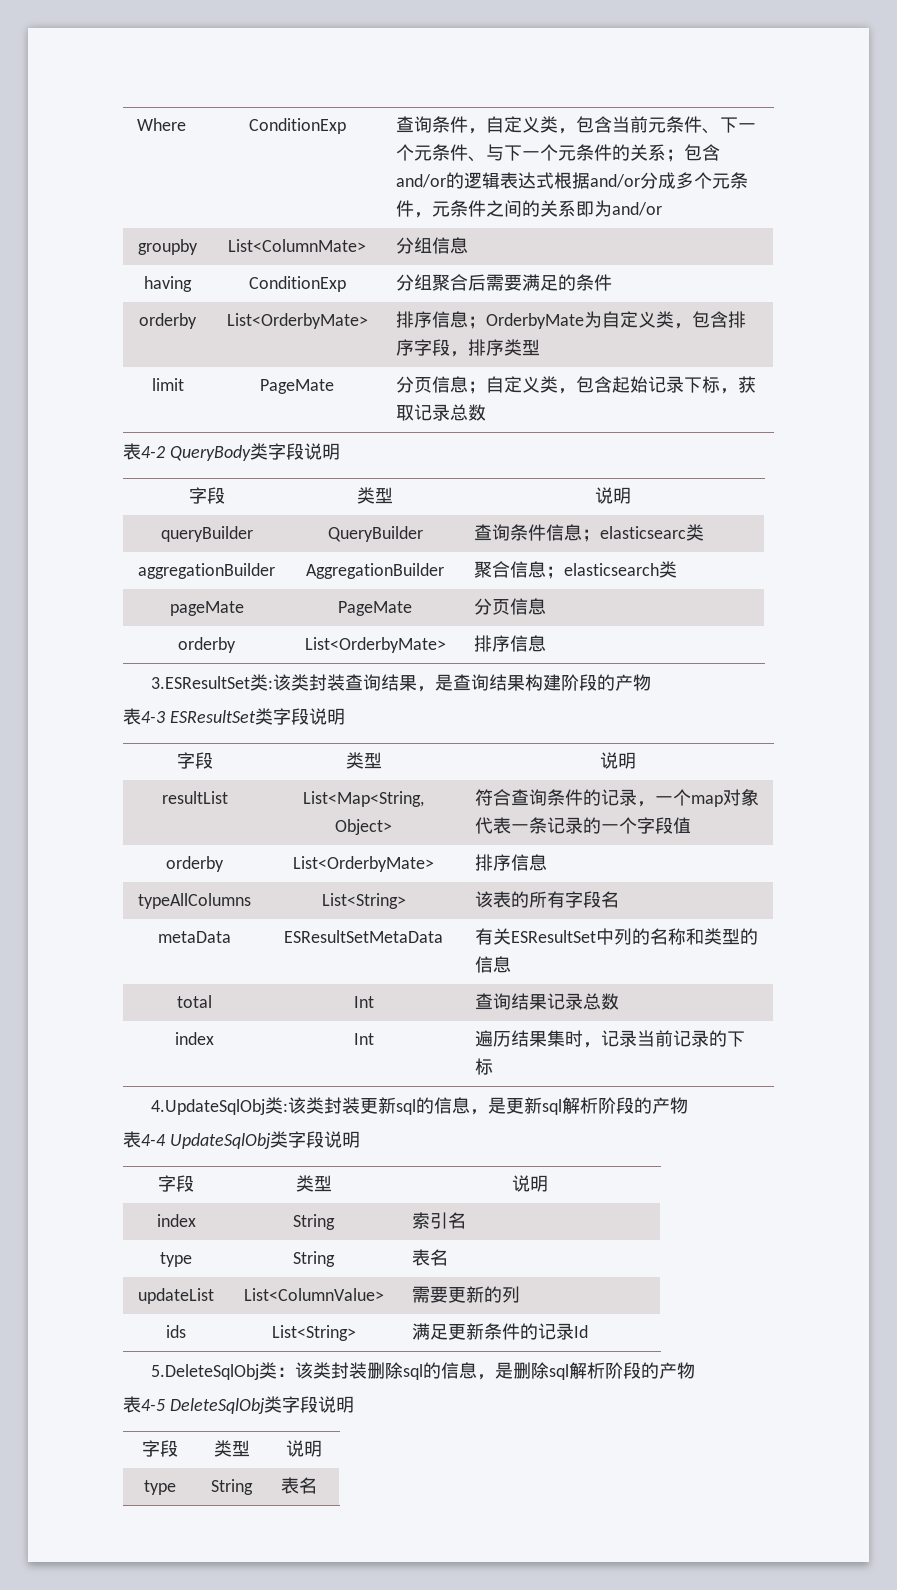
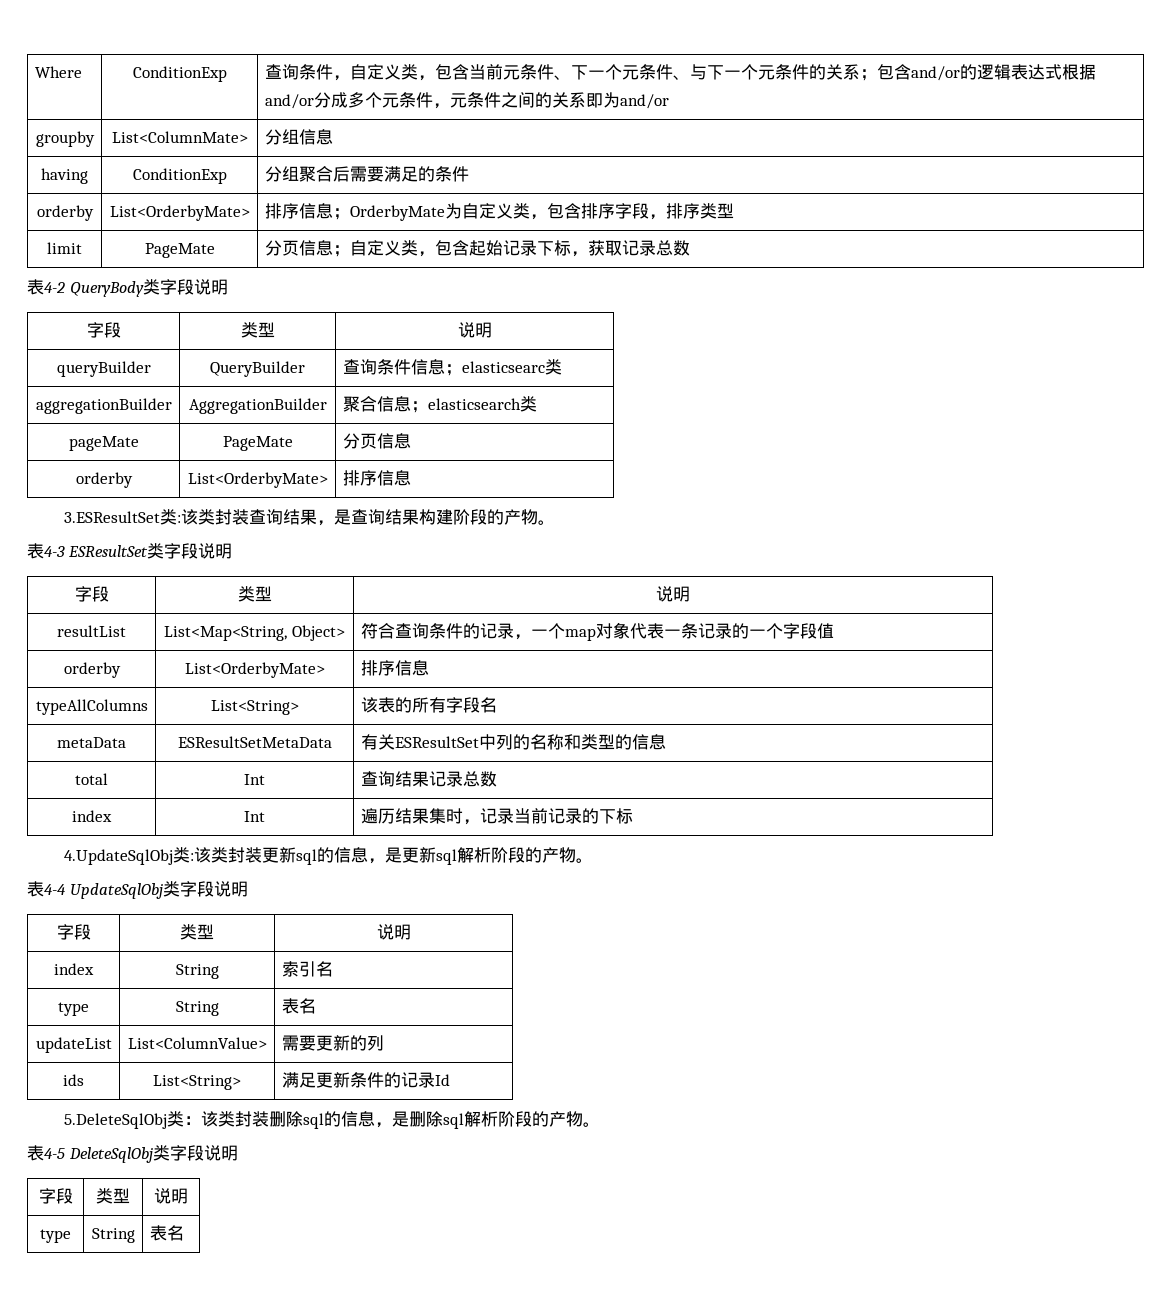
- 3.ESResultSet类:该类封装查询结果，是查询结果构建阶段的产物
+ 3.ESResultSet类:该类封装查询结果，是查询结果构建阶段的产物。
- 4.UpdateSqlObj类:该类封装更新sql的信息，是更新sql解析阶段的产物
+ 4.UpdateSqlObj类:该类封装更新sql的信息，是更新sql解析阶段的产物。
- 5.DeleteSqlObj类：该类封装删除sql的信息，是删除sql解析阶段的产物
+ 5.DeleteSqlObj类：该类封装删除sql的信息，是删除sql解析阶段的产物。

